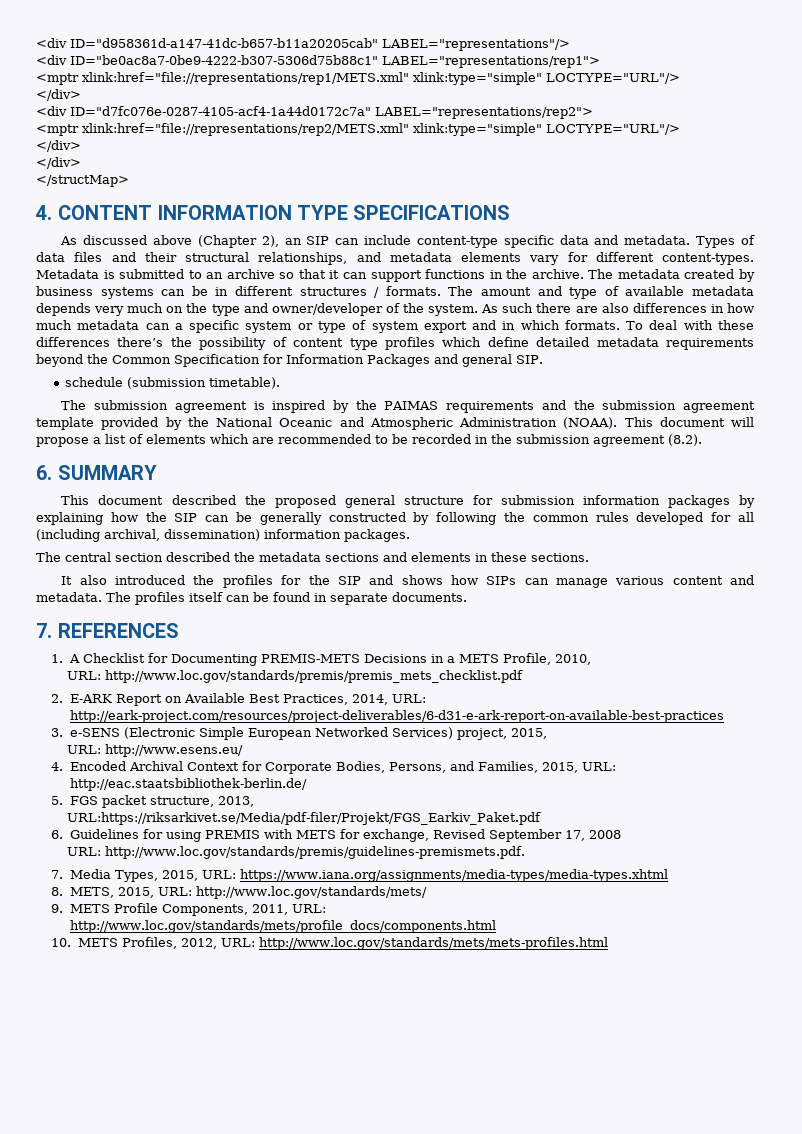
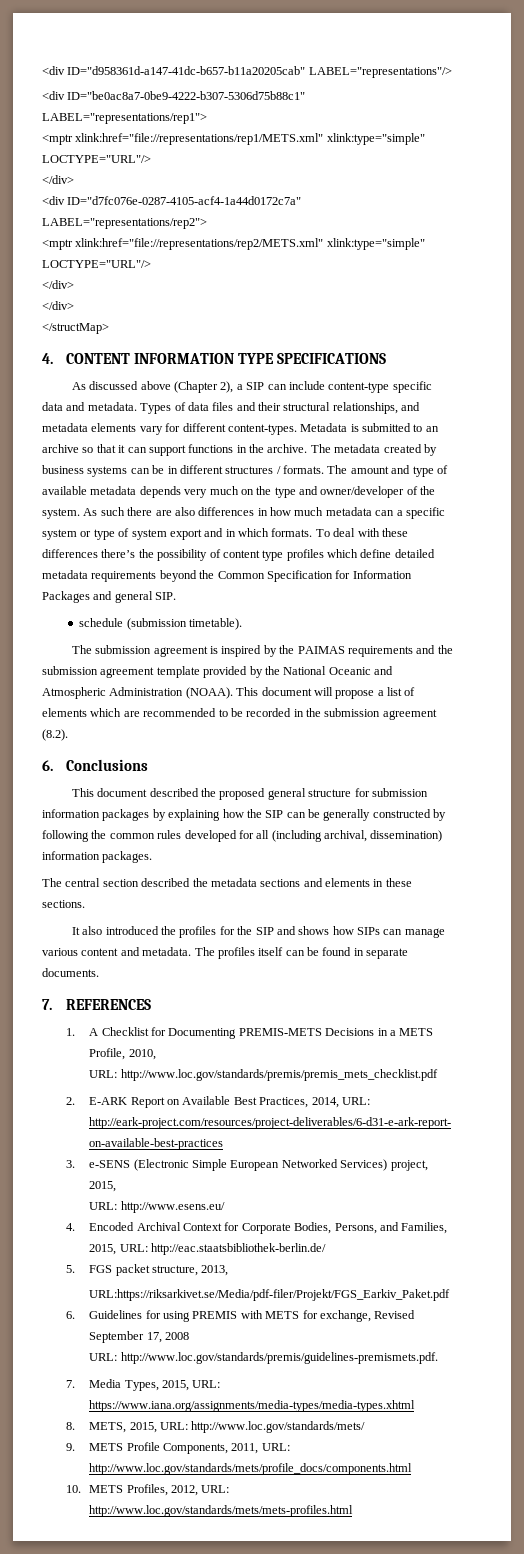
- As discussed above (Chapter 2), an SIP can include content-type specific data and metadata.
+ As discussed above (Chapter 2), a SIP can include content-type specific data and metadata.
- 6. SUMMARY
+ 6. Conclusions

